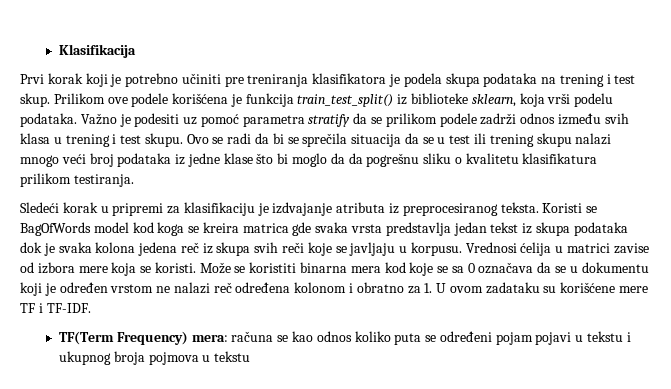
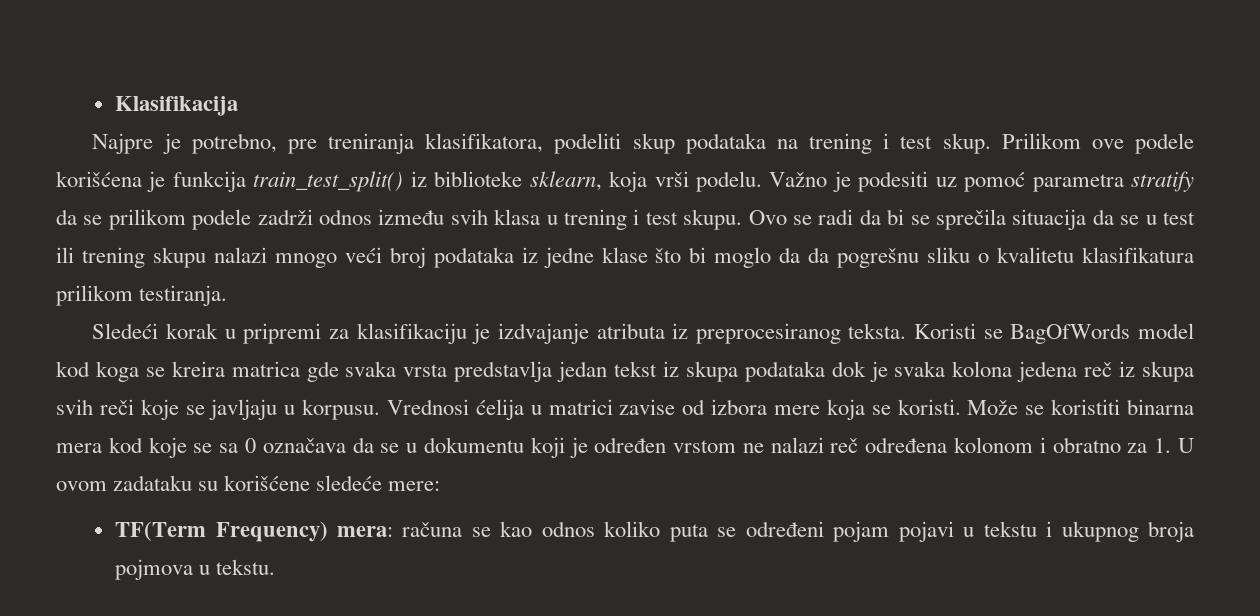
- Prvi korak koji je potrebno učiniti pre treniranja klasifikatora je podela skupa podataka na trening i test skup.
+ Najpre je potrebno, pre treniranja klasifikatora, podeliti skup podataka na trening i test skup.
- Prilikom ove podele korišćena je funkcija train_test_split() iz biblioteke sklearn, koja vrši podelu podataka.
+ Prilikom ove podele korišćena je funkcija train_test_split() iz biblioteke sklearn, koja vrši podelu.
- Može se koristiti binarna mera kod koje se sa 0 označava da se u dokumentu koji je određen vrstom ne nalazi reč određena kolonom i obratno za 1. U ovom zadataku su korišćene mere TF i TF-IDF.
+ Može se koristiti binarna mera kod koje se sa 0 označava da se u dokumentu koji je određen vrstom ne nalazi reč određena kolonom i obratno za 1. U ovom zadataku su korišćene sledeće mere:
- TF(Term Frequency) mera: računa se kao odnos koliko puta se određeni pojam pojavi u tekstu i ukupnog broja pojmova u tekstu
+ TF(Term Frequency) mera: računa se kao odnos koliko puta se određeni pojam pojavi u tekstu i ukupnog broja pojmova u tekstu.

